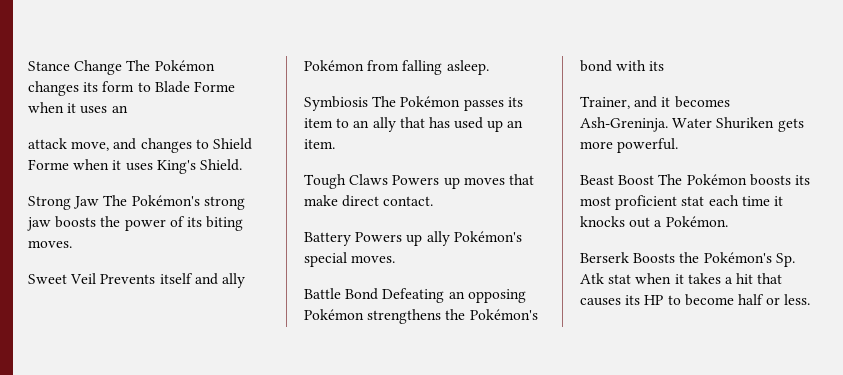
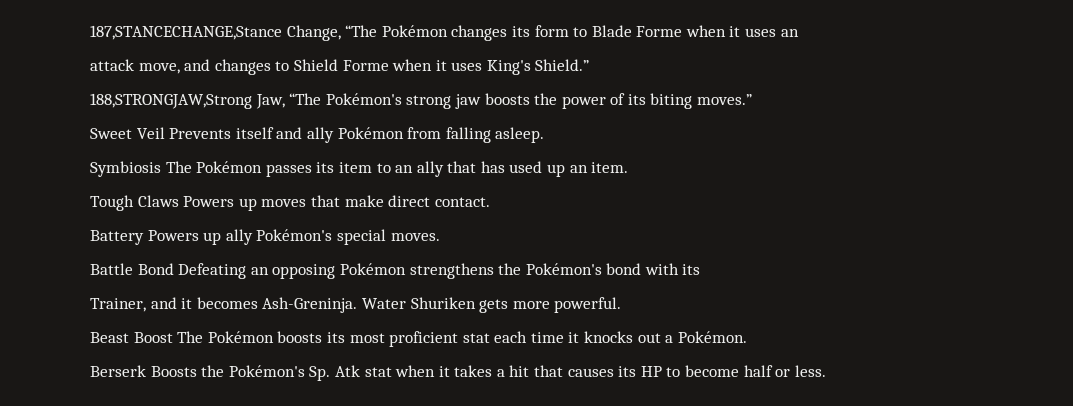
- Stance Change The Pokémon changes its form to Blade Forme when it uses an
+ 187,STANCECHANGE,Stance Change, “The Pokémon changes its form to Blade Forme when it uses an
- attack move, and changes to Shield Forme when it uses King's Shield.
- Strong Jaw The Pokémon's strong jaw boosts the power of its biting moves.
+ attack move, and changes to Shield Forme when it uses King's Shield.”
+ 188,STRONGJAW,Strong Jaw, “The Pokémon's strong jaw boosts the power of its biting moves.”

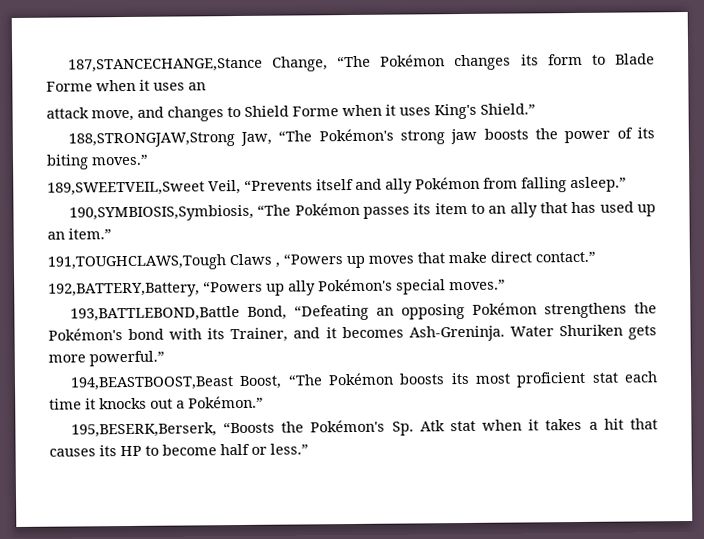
- Sweet Veil Prevents itself and ally Pokémon from falling asleep.
- Symbiosis The Pokémon passes its item to an ally that has used up an item.
- Tough Claws Powers up moves that make direct contact.
- Battery Powers up ally Pokémon's special moves.
- Battle Bond Defeating an opposing Pokémon strengthens the Pokémon's bond with its
- Trainer, and it becomes Ash-Greninja.
+ 189,SWEETVEIL,Sweet Veil, “Prevents itself and ally Pokémon from falling asleep.”
+ 190,SYMBIOSIS,Symbiosis, “The Pokémon passes its item to an ally that has used up an item.”
+ 191,TOUGHCLAWS,Tough Claws , “Powers up moves that make direct contact.”
+ 192,BATTERY,Battery, “Powers up ally Pokémon's special moves.”
+ 193,BATTLEBOND,Battle Bond, “Defeating an opposing Pokémon strengthens the Pokémon's bond with its Trainer, and it becomes Ash-Greninja.
- Water Shuriken gets more powerful.
- Beast Boost The Pokémon boosts its most proficient stat each time it knocks out a Pokémon.
- Berserk Boosts the Pokémon's Sp. Atk stat when it takes a hit that causes its HP to become half or less.
+ Water Shuriken gets more powerful.”
+ 194,BEASTBOOST,Beast Boost, “The Pokémon boosts its most proficient stat each time it knocks out a Pokémon.”
+ 195,BESERK,Berserk, “Boosts the Pokémon's Sp. Atk stat when it takes a hit that causes its HP to become half or less.”

